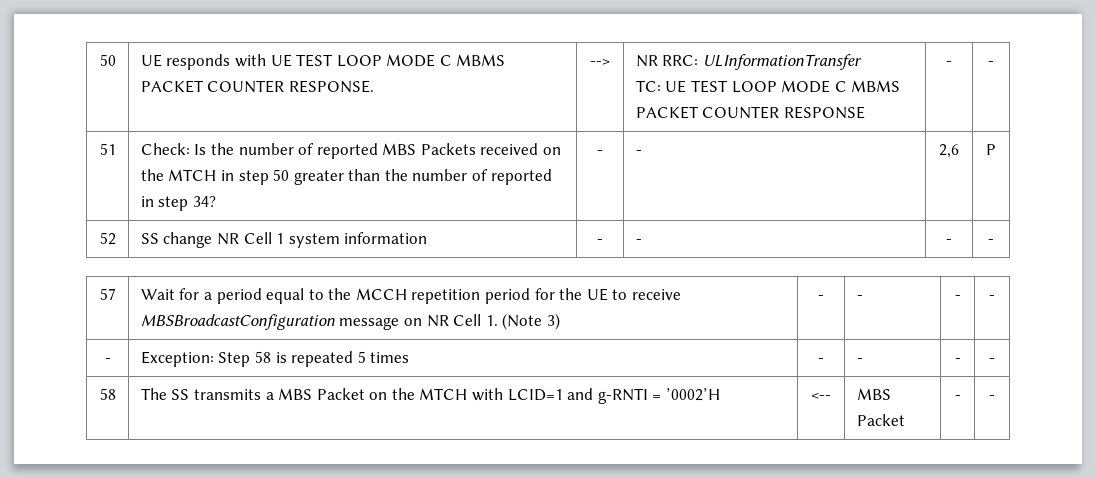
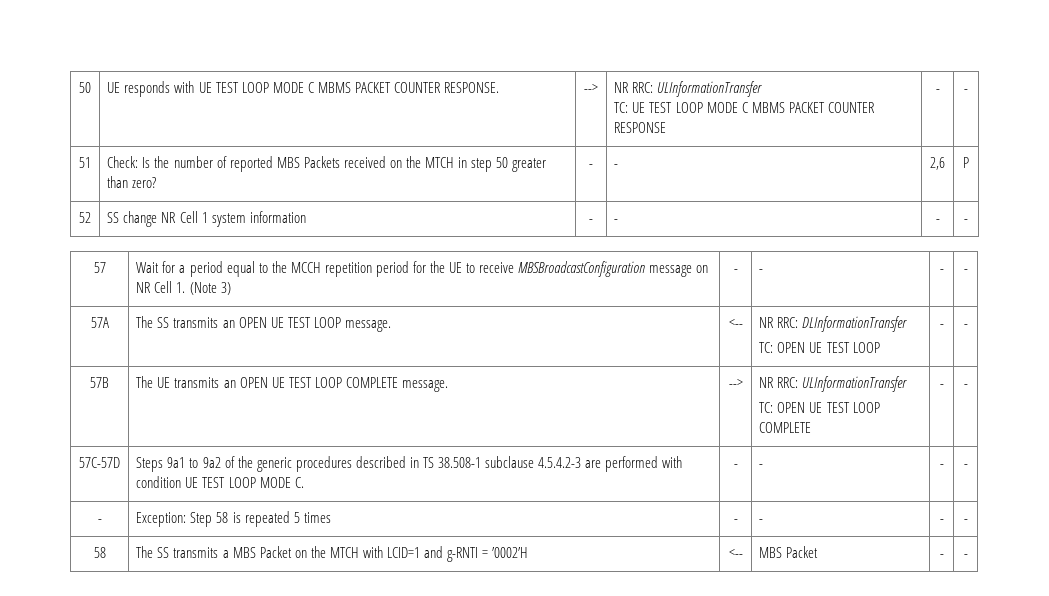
- 51 | Check: Is the number of reported MBS Packets received on the MTCH in step 50 greater than the number of reported in step 34? | - | - | 2,6 | P
+ 51 | Check: Is the number of reported MBS Packets received on the MTCH in step 50 greater than zero? | - | - | 2,6 | P
+ 57A | The SS transmits an OPEN UE TEST LOOP message. | <-- | NR RRC: DLInformationTransfer
+ TC: OPEN UE TEST LOOP | - | -
+ 57B | The UE transmits an OPEN UE TEST LOOP COMPLETE message. | --> | NR RRC: ULInformationTransfer
+ TC: OPEN UE TEST LOOP COMPLETE | - | -
+ 57C-57D | Steps 9a1 to 9a2 of the generic procedures described in TS 38.508-1 subclause 4.5.4.2-3 are performed with condition UE TEST LOOP MODE C. | - | - | - | -

